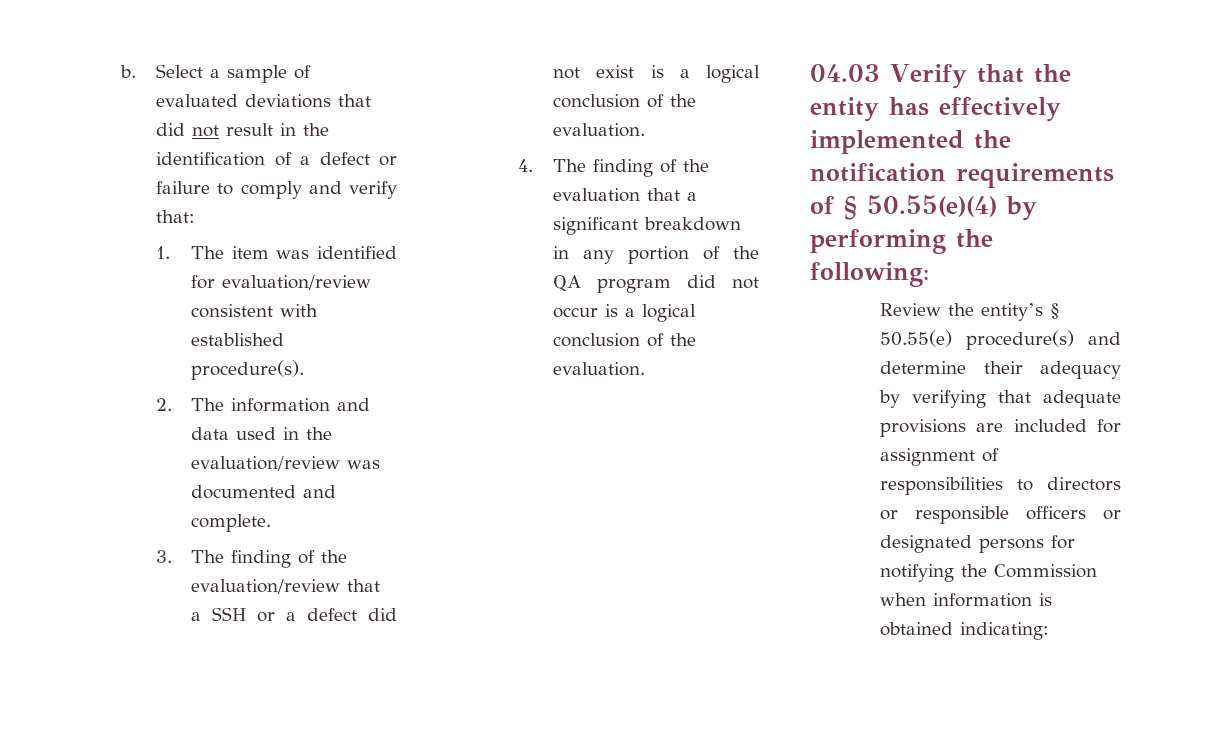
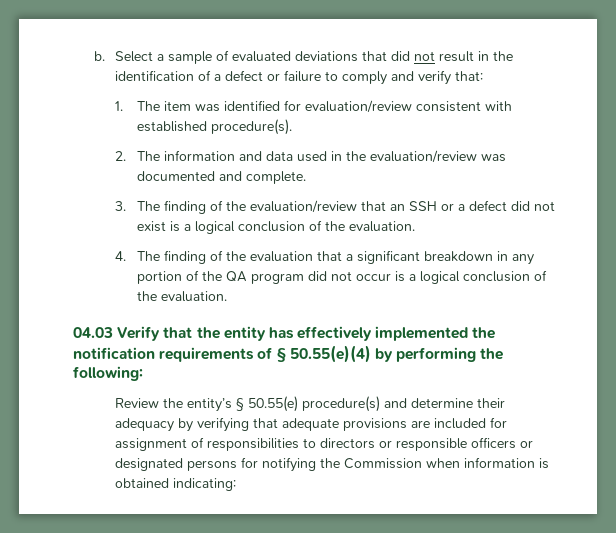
- 3. The finding of the evaluation/review that a SSH or a defect did not exist is a logical conclusion of the evaluation.
+ 3. The finding of the evaluation/review that an SSH or a defect did not exist is a logical conclusion of the evaluation.

